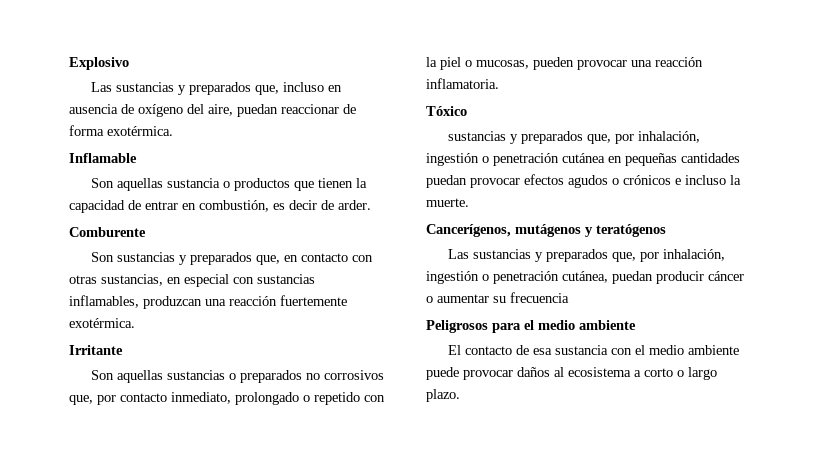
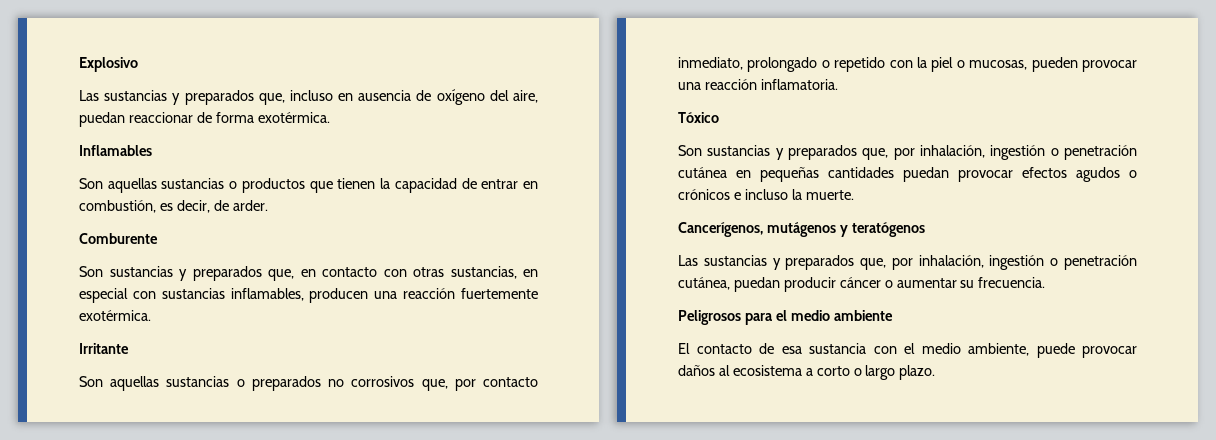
- Inflamable
- Son aquellas sustancia o productos que tienen la capacidad de entrar en combustión, es decir de arder.
+ Inflamables
+ Son aquellas sustancias o productos que tienen la capacidad de entrar en combustión, es decir, de arder.
- Son sustancias y preparados que, en contacto con otras sustancias, en especial con sustancias inflamables, produzcan una reacción fuertemente exotérmica.
+ Son sustancias y preparados que, en contacto con otras sustancias, en especial con sustancias inflamables, producen una reacción fuertemente exotérmica.
- sustancias y preparados que, por inhalación, ingestión o penetración cutánea en pequeñas cantidades puedan provocar efectos agudos o crónicos e incluso la muerte.
+ Son sustancias y preparados que, por inhalación, ingestión o penetración cutánea en pequeñas cantidades puedan provocar efectos agudos o crónicos e incluso la muerte.
- Las sustancias y preparados que, por inhalación, ingestión o penetración cutánea, puedan producir cáncer o aumentar su frecuencia
+ Las sustancias y preparados que, por inhalación, ingestión o penetración cutánea, puedan producir cáncer o aumentar su frecuencia.
- El contacto de esa sustancia con el medio ambiente puede provocar daños al ecosistema a corto o largo plazo.
+ El contacto de esa sustancia con el medio ambiente, puede provocar daños al ecosistema a corto o largo plazo.

